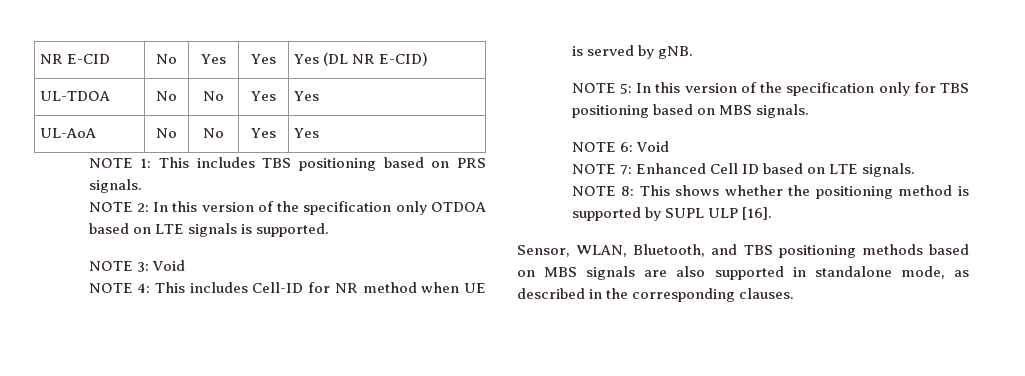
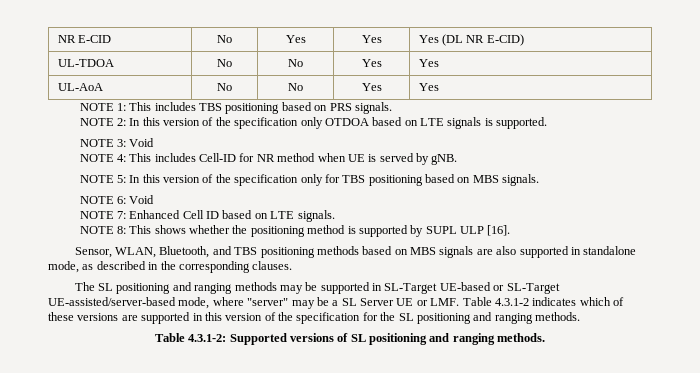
+ The SL positioning and ranging methods may be supported in SL-Target UE-based or SL-Target UE-assisted/server-based mode, where "server" may be a SL Server UE or LMF. Table 4.3.1-2 indicates which of these versions are supported in this version of the specification for the SL positioning and ranging methods.
+ Table 4.3.1-2: Supported versions of SL positioning and ranging methods.

